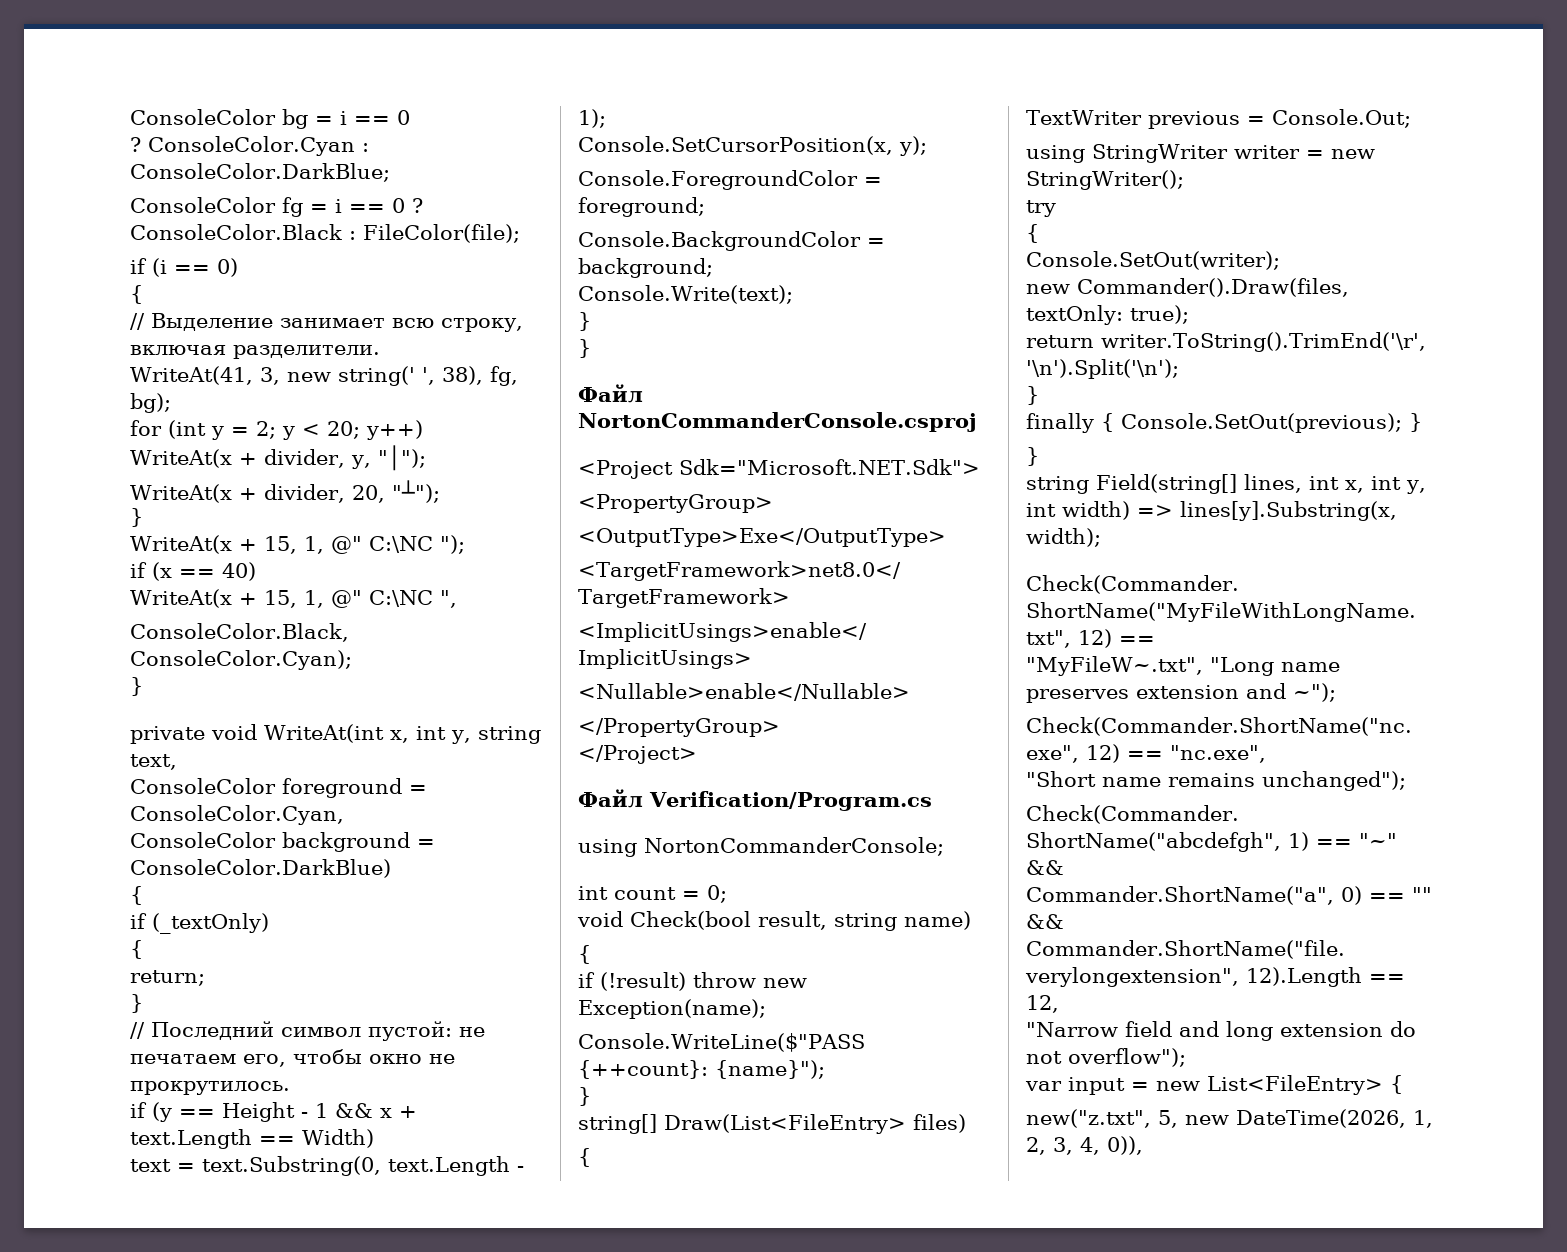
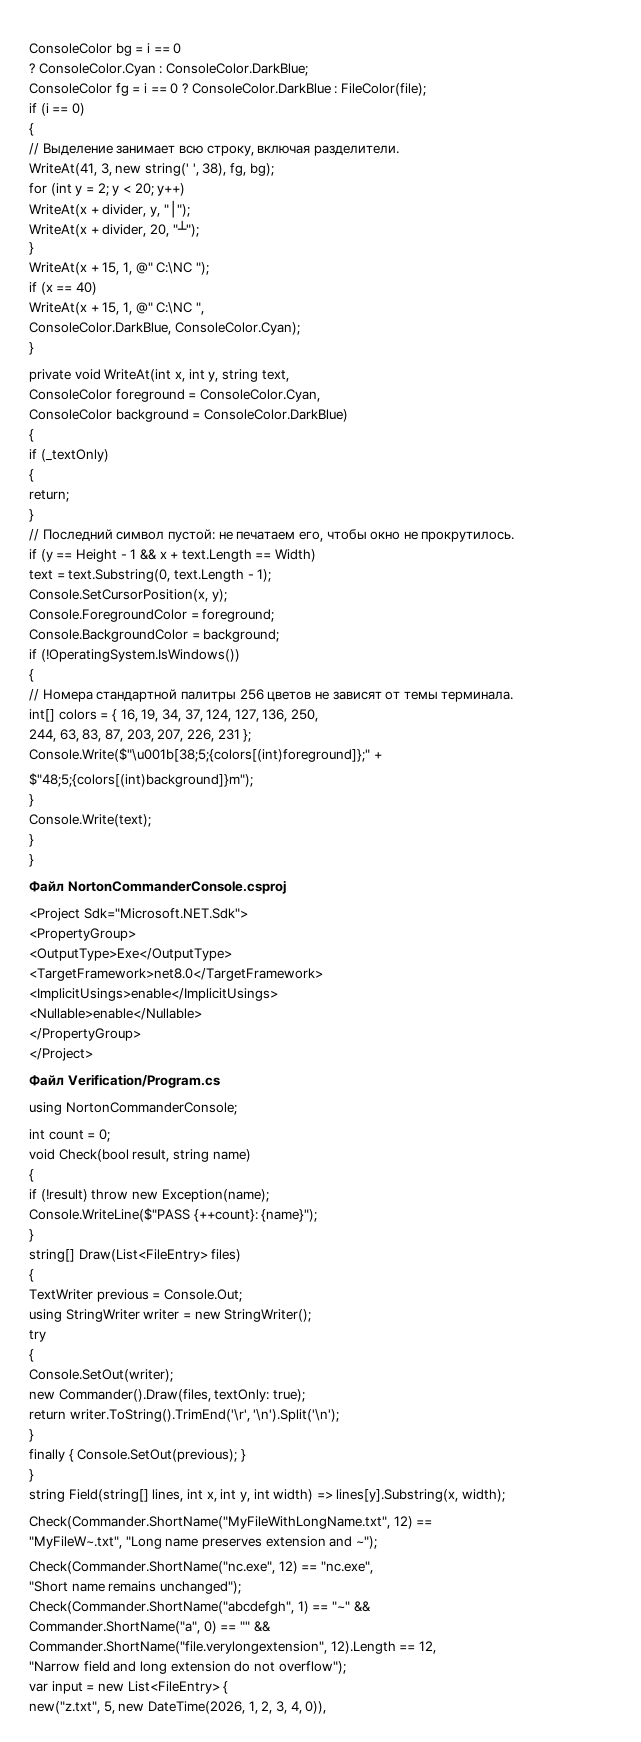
- ConsoleColor.Black : FileColor(file);
+ ConsoleColor.DarkBlue : FileColor(file);
- ConsoleColor.Black, ConsoleColor.Cyan);
+ ConsoleColor.DarkBlue, ConsoleColor.Cyan);
+ if (!OperatingSystem.IsWindows())
+ {
+ // Номера стандартной палитры 256 цветов не зависят от темы терминала.
+ int[] colors = { 16, 19, 34, 37, 124, 127, 136, 250,
+ 244, 63, 83, 87, 203, 207, 226, 231 };
+ Console.Write($"\u001b[38;5;{colors[(int)foreground]};" +
+ $"48;5;{colors[(int)background]}m");
+ }

